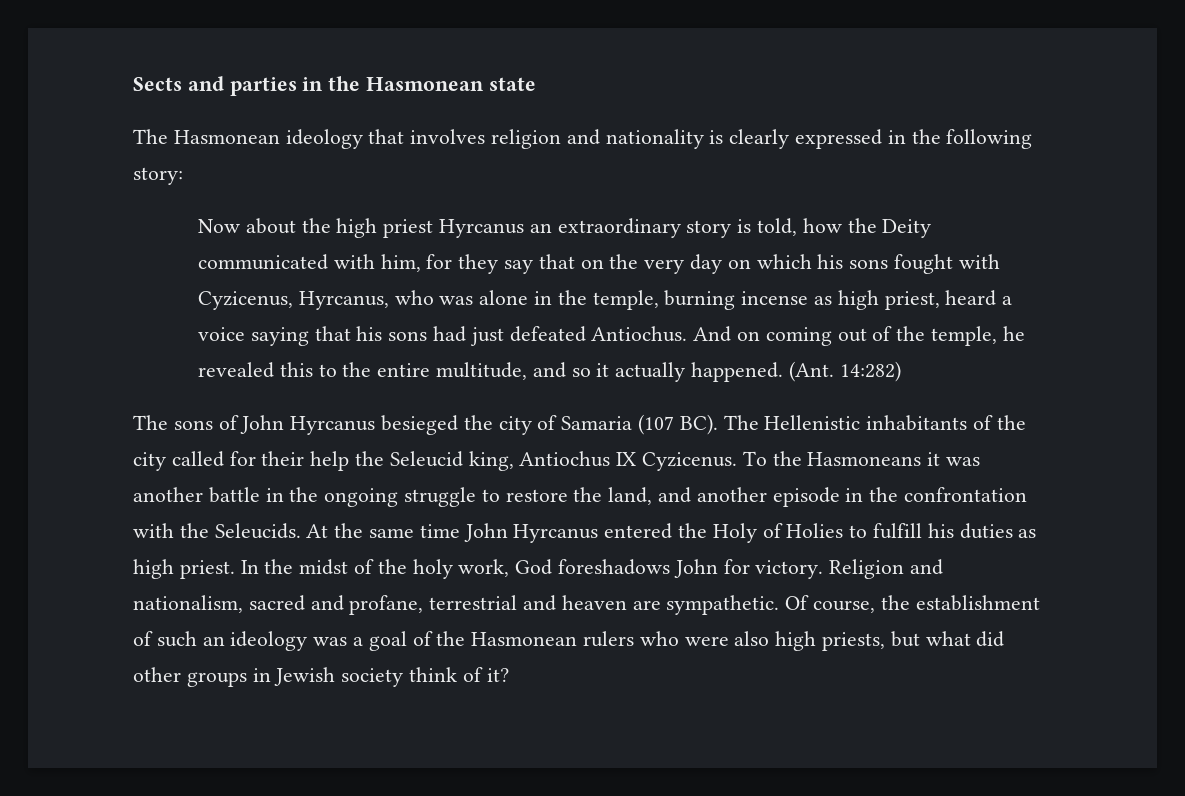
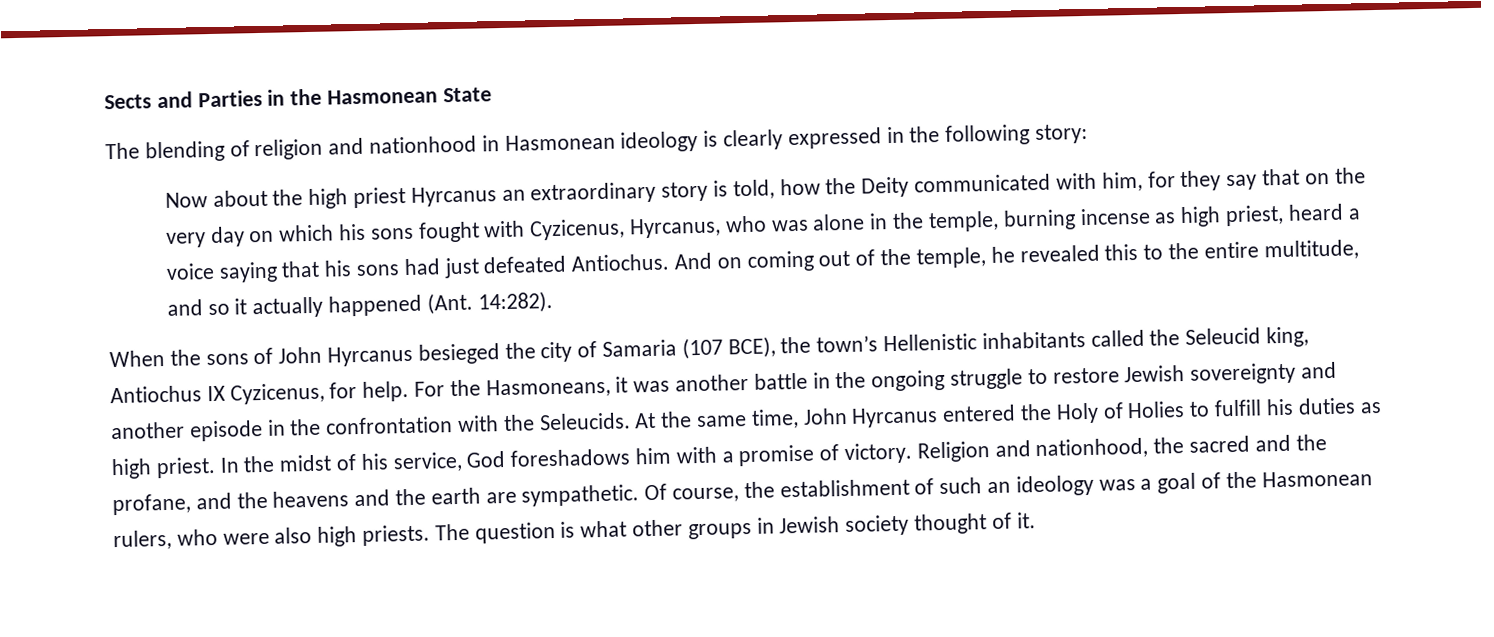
- Sects and parties in the Hasmonean state
- The Hasmonean ideology that involves religion and nationality is clearly expressed in the following story:
+ Sects and Parties in the Hasmonean State
+ The blending of religion and nationhood in Hasmonean ideology is clearly expressed in the following story:
- And on coming out of the temple, he revealed this to the entire multitude, and so it actually happened. (Ant. 14:282)
- The sons of John Hyrcanus besieged the city of Samaria (107 BC). The Hellenistic inhabitants of the city called for their help the Seleucid king, Antiochus IX Cyzicenus. To the Hasmoneans it was another battle in the ongoing struggle to restore the land, and another episode in the confrontation with the Seleucids.
+ And on coming out of the temple, he revealed this to the entire multitude, and so it actually happened (Ant. 14:282).
+ When the sons of John Hyrcanus besieged the city of Samaria (107 BCE), the town’s Hellenistic inhabitants called the Seleucid king, Antiochus IX Cyzicenus, for help. For the Hasmoneans, it was another battle in the ongoing struggle to restore Jewish sovereignty and another episode in the confrontation with the Seleucids.
- At the same time John Hyrcanus entered the Holy of Holies to fulfill his duties as high priest.
+ At the same time, John Hyrcanus entered the Holy of Holies to fulfill his duties as high priest.
- In the midst of the holy work, God foreshadows John for victory. Religion and nationalism, sacred and profane, terrestrial and heaven are sympathetic.
+ In the midst of his service, God foreshadows him with a promise of victory. Religion and nationhood, the sacred and the profane, and the heavens and the earth are sympathetic.
- Of course, the establishment of such an ideology was a goal of the Hasmonean rulers who were also high priests, but what did other groups in Jewish society think of it?
+ Of course, the establishment of such an ideology was a goal of the Hasmonean rulers, who were also high priests. The question is what other groups in Jewish society thought of it.

